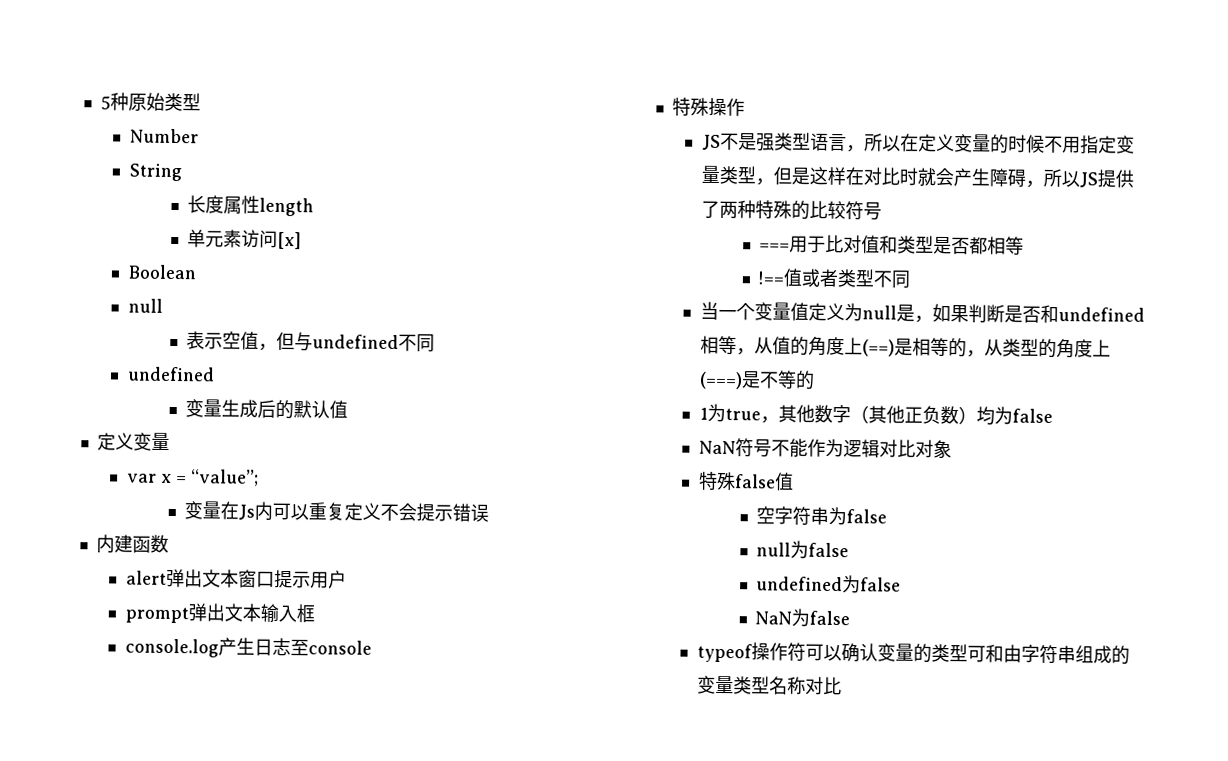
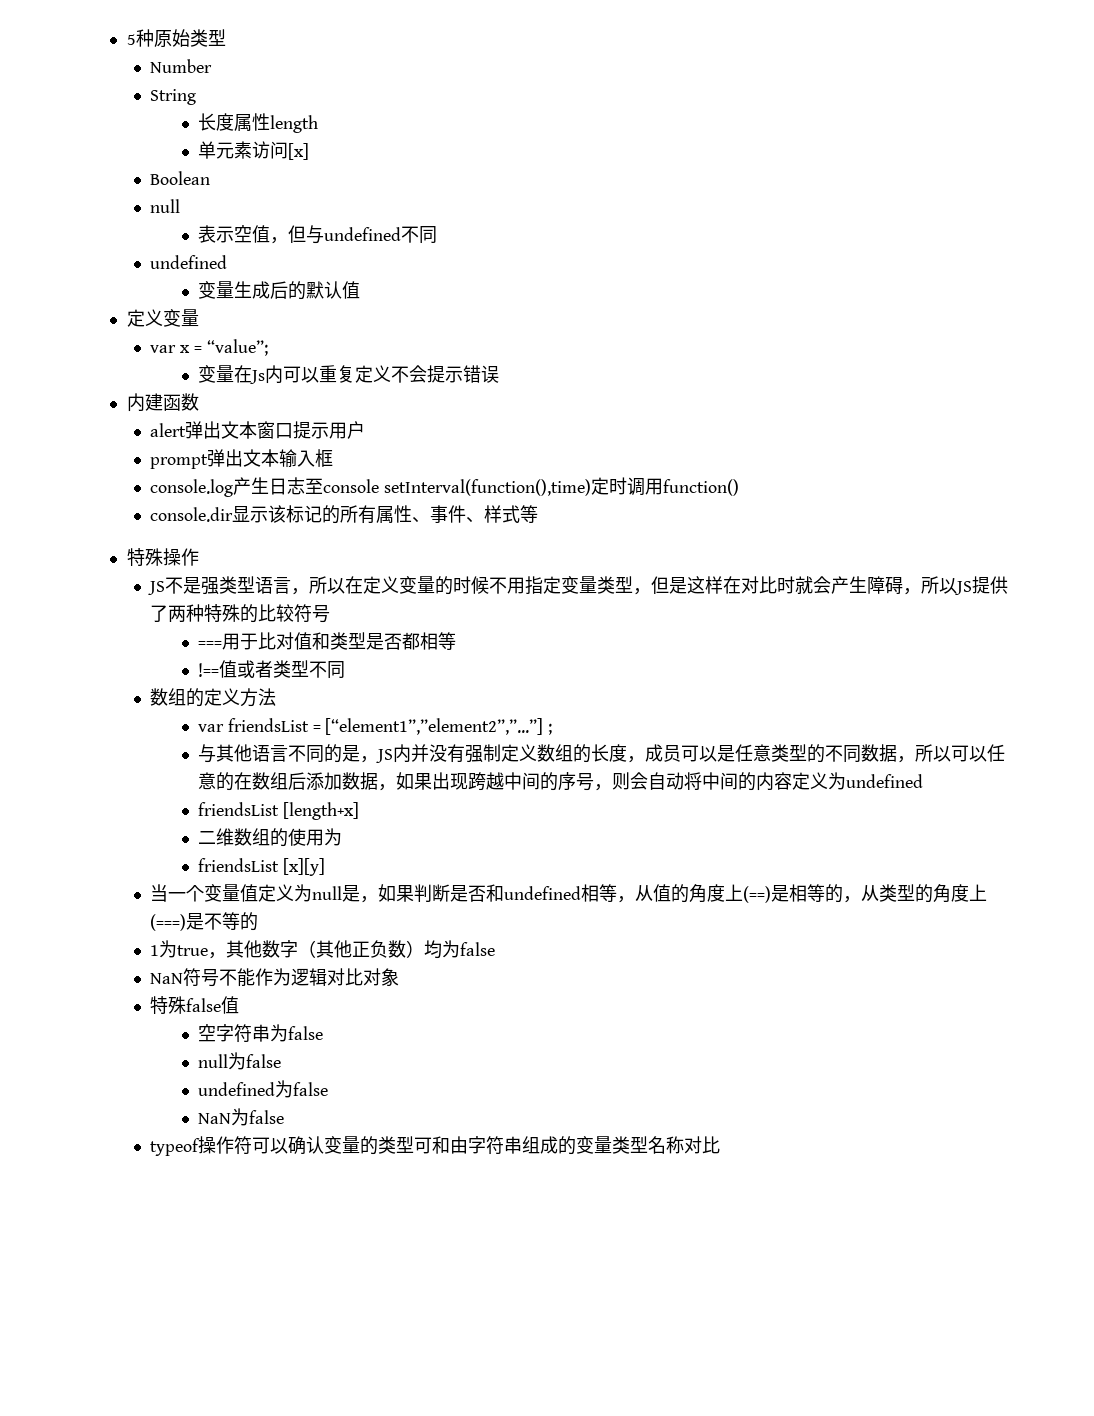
- console.log产生日志至console
+ console.log产生日志至console setInterval(function(),time)定时调用function()
+ console.dir显示该标记的所有属性、事件、样式等
+ 数组的定义方法
+ var friendsList = [“element1”,”element2”,”...”] ;
+ 与其他语言不同的是，JS内并没有强制定义数组的长度，成员可以是任意类型的不同数据，所以可以任意的在数组后添加数据，如果出现跨越中间的序号，则会自动将中间的内容定义为undefined
+ friendsList [length+x]
+ 二维数组的使用为
+ friendsList [x][y]

